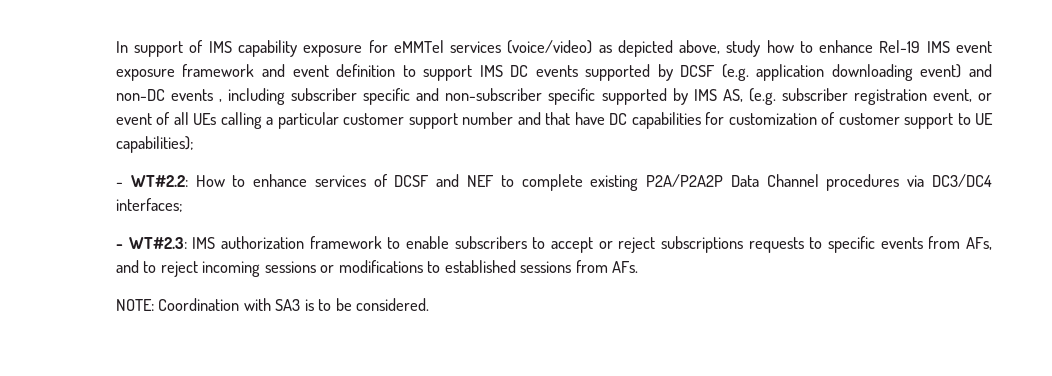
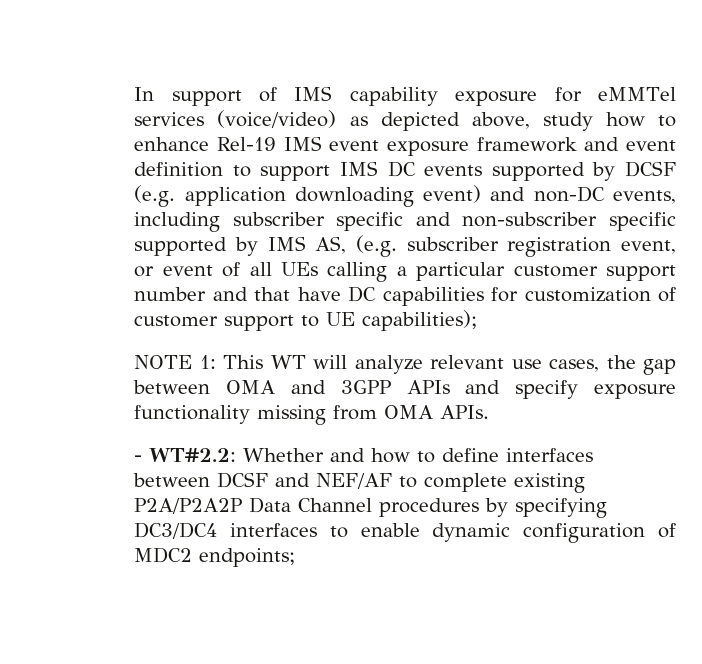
- In support of IMS capability exposure for eMMTel services (voice/video) as depicted above, study how to enhance Rel-19 IMS event exposure framework and event definition to support IMS DC events supported by DCSF (e.g. application downloading event) and non-DC events , including subscriber specific and non-subscriber specific supported by IMS AS, (e.g. subscriber registration event, or event of all UEs calling a particular customer support number and that have DC capabilities for customization of customer support to UE capabilities);
+ In support of IMS capability exposure for eMMTel services (voice/video) as depicted above, study how to enhance Rel-19 IMS event exposure framework and event definition to support IMS DC events supported by DCSF (e.g. application downloading event) and non-DC events, including subscriber specific and non-subscriber specific supported by IMS AS, (e.g. subscriber registration event, or event of all UEs calling a particular customer support number and that have DC capabilities for customization of customer support to UE capabilities);
- - WT#2.2: How to enhance services of DCSF and NEF to complete existing P2A/P2A2P Data Channel procedures via DC3/DC4 interfaces;
- - WT#2.3: IMS authorization framework to enable subscribers to accept or reject subscriptions requests to specific events from AFs, and to reject incoming sessions or modifications to established sessions from AFs.
- NOTE: Coordination with SA3 is to be considered.
+ NOTE 1: This WT will analyze relevant use cases, the gap between OMA and 3GPP APIs and specify exposure functionality missing from OMA APIs.
+ - WT#2.2: Whether and how to define interfaces between DCSF and NEF/AF to complete existing P2A/P2A2P Data Channel procedures by specifying DC3/DC4 interfaces to enable dynamic configuration of MDC2 endpoints;

